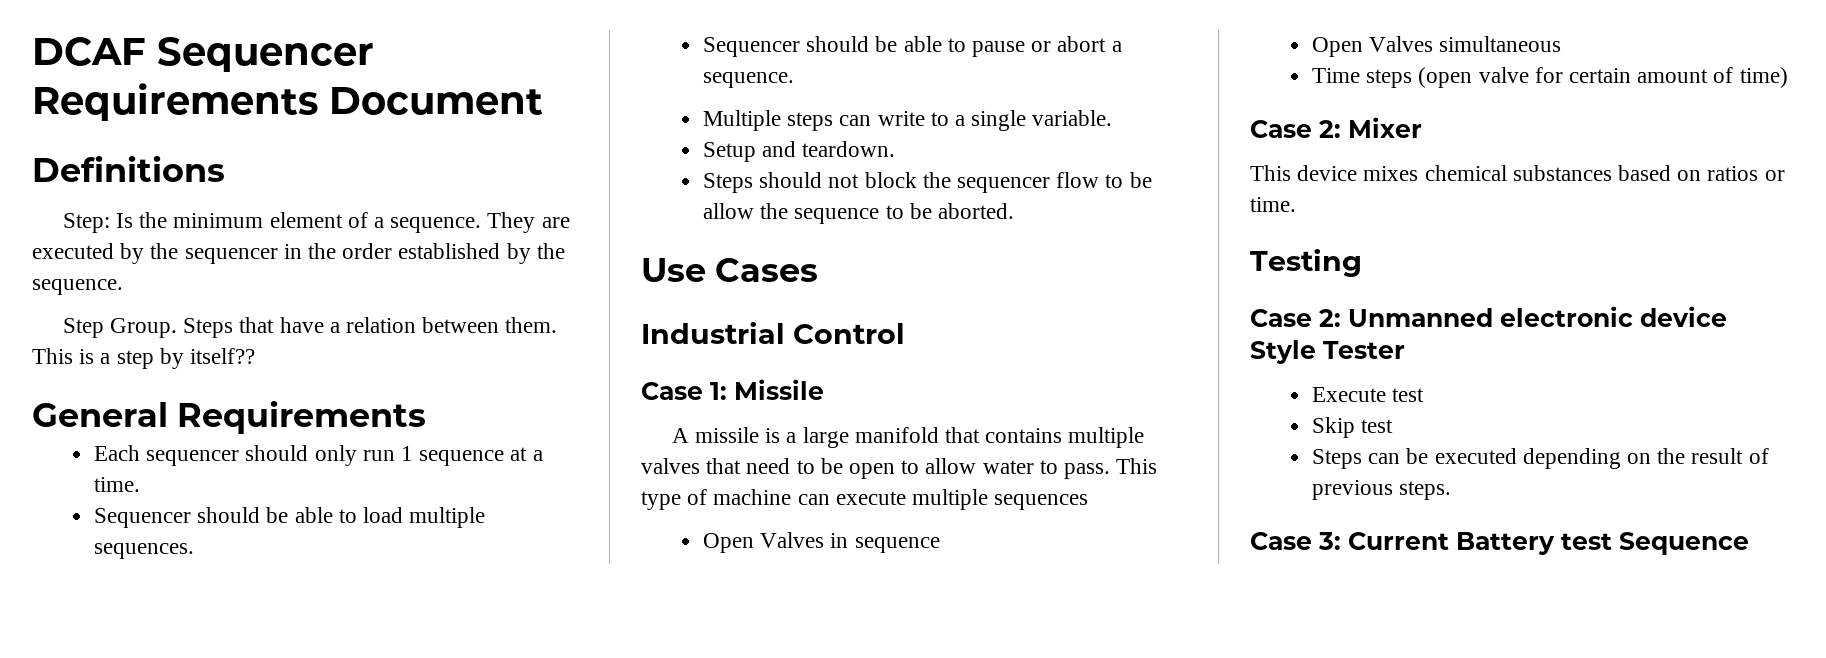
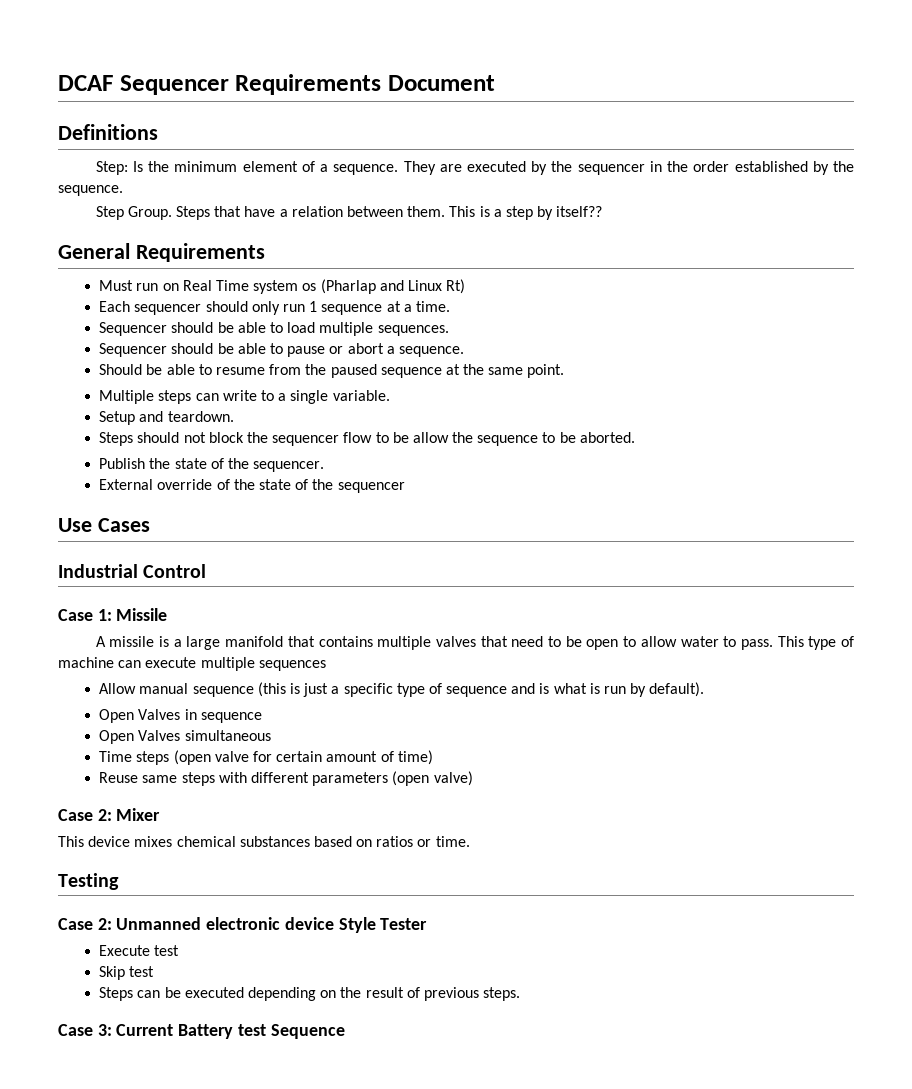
+ Must run on Real Time system os (Pharlap and Linux Rt)
+ Should be able to resume from the paused sequence at the same point.
+ Publish the state of the sequencer.
+ External override of the state of the sequencer
+ Allow manual sequence (this is just a specific type of sequence and is what is run by default).
+ Reuse same steps with different parameters (open valve)

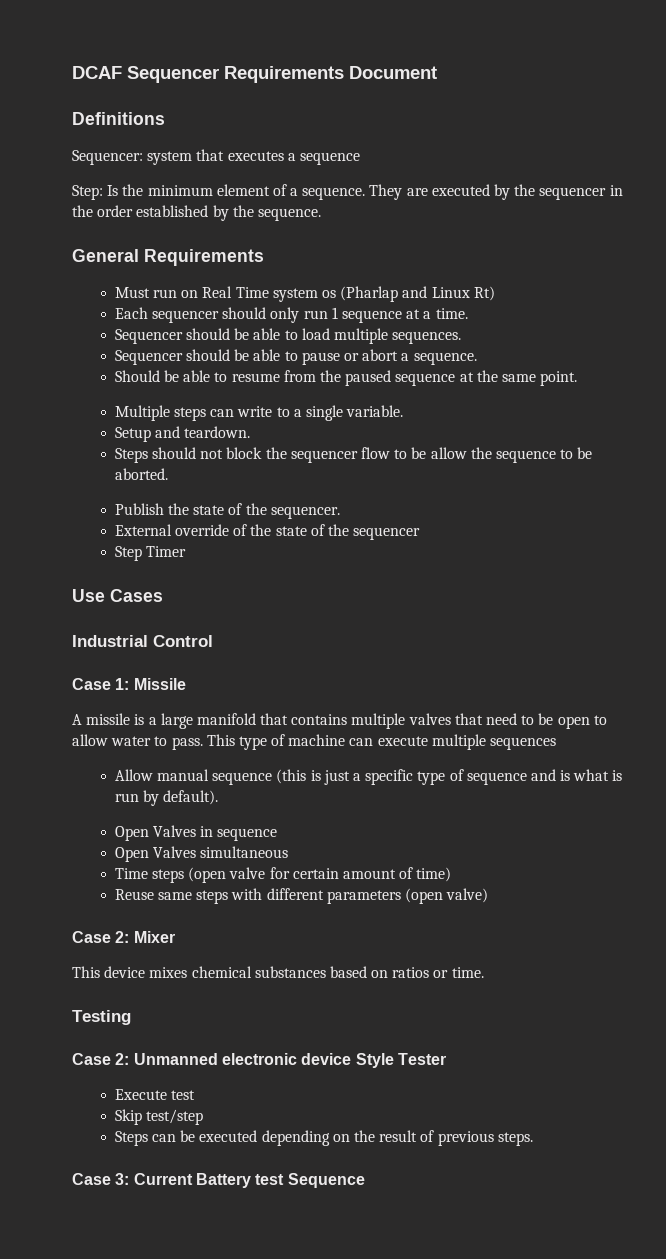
+ Sequencer: system that executes a sequence
- Step Group. Steps that have a relation between them. This is a step by itself??
+ Step Timer
- Skip test
+ Skip test/step

